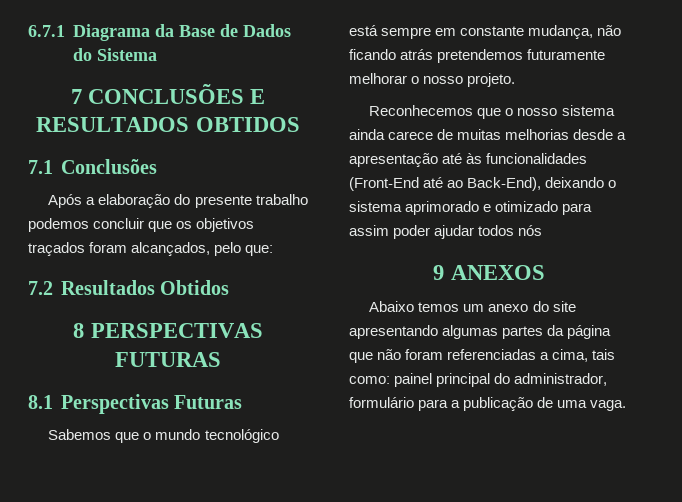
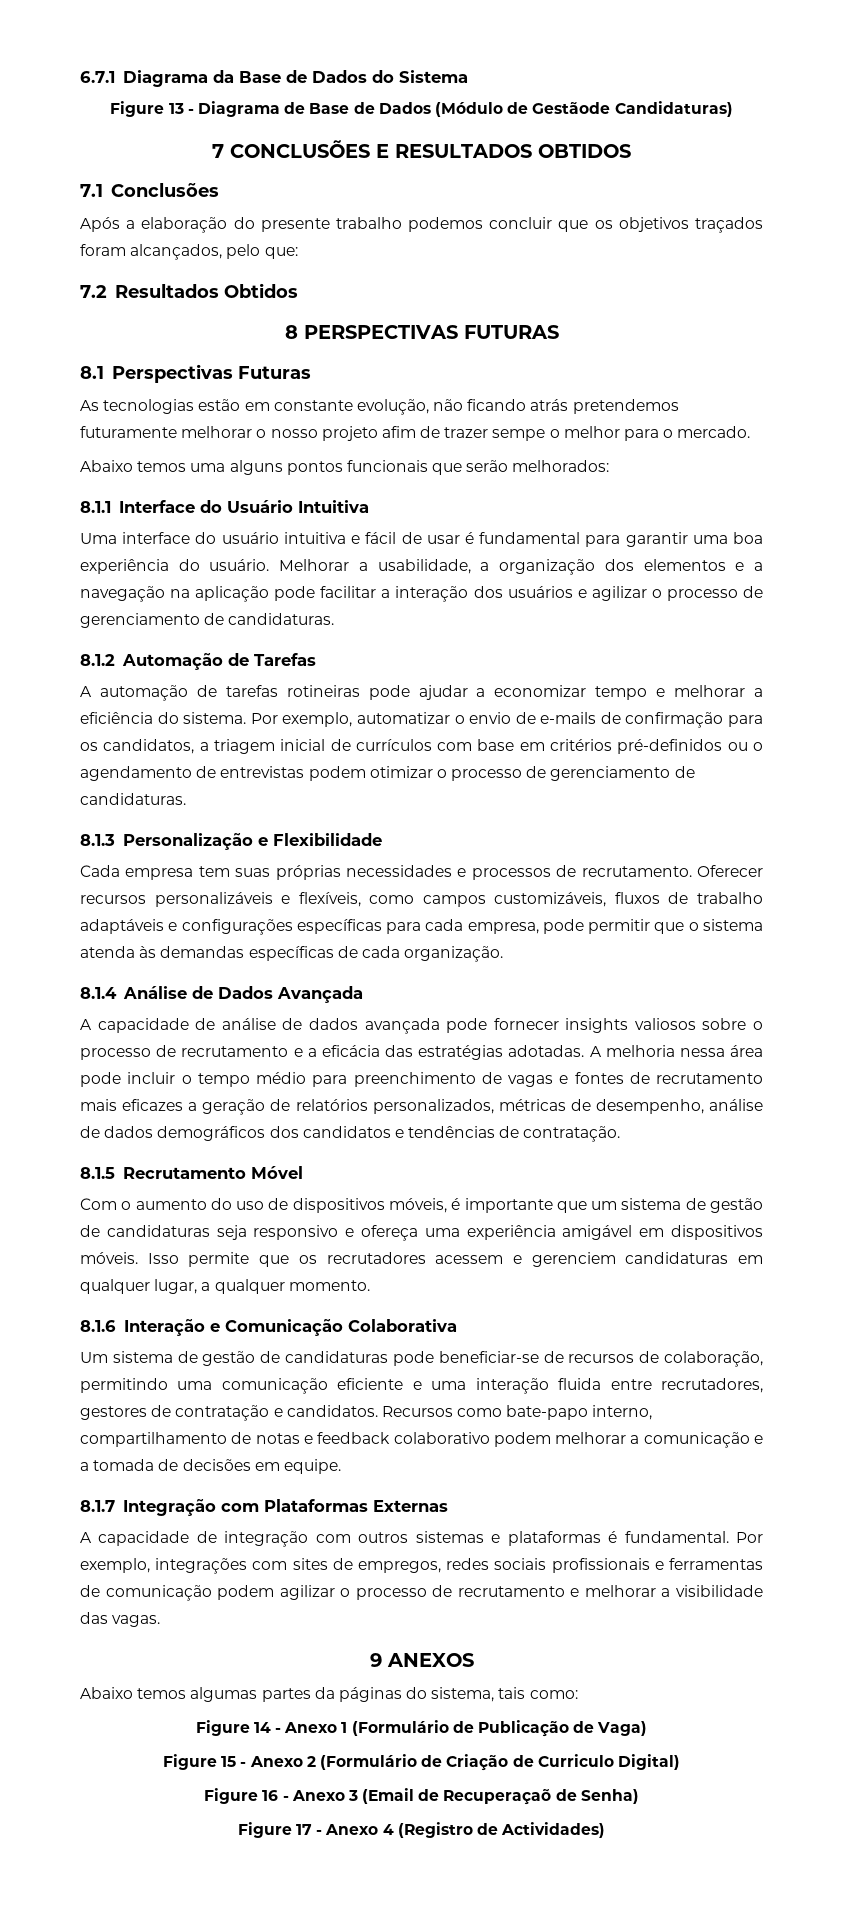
+ Figure 13 - Diagrama de Base de Dados (Módulo de Gestãode Candidaturas)
- Sabemos que o mundo tecnológico está sempre em constante mudança, não ficando atrás pretendemos futuramente melhorar o nosso projeto.
- Reconhecemos que o nosso sistema ainda carece de muitas melhorias desde a apresentação até às funcionalidades (Front-End até ao Back-End), deixando o sistema aprimorado e otimizado para assim poder ajudar todos nós
+ As tecnologias estão em constante evolução, não ficando atrás pretendemos futuramente melhorar o nosso projeto afim de trazer sempe o melhor para o mercado.
+ Abaixo temos uma alguns pontos funcionais que serão melhorados:
+ 8.1.1 Interface do Usuário Intuitiva
+ Uma interface do usuário intuitiva e fácil de usar é fundamental para garantir uma boa experiência do usuário. Melhorar a usabilidade, a organização dos elementos e a navegação na aplicação pode facilitar a interação dos usuários e agilizar o processo de gerenciamento de candidaturas.
+ 8.1.2 Automação de Tarefas
+ A automação de tarefas rotineiras pode ajudar a economizar tempo e melhorar a eficiência do sistema. Por exemplo, automatizar o envio de e-mails de confirmação para os candidatos, a triagem inicial de currículos com base em critérios pré-definidos ou o agendamento de entrevistas podem otimizar o processo de gerenciamento de candidaturas.
+ 8.1.3 Personalização e Flexibilidade
+ Cada empresa tem suas próprias necessidades e processos de recrutamento. Oferecer recursos personalizáveis e flexíveis, como campos customizáveis, fluxos de trabalho adaptáveis e configurações específicas para cada empresa, pode permitir que o sistema atenda às demandas específicas de cada organização.
+ 8.1.4 Análise de Dados Avançada
+ A capacidade de análise de dados avançada pode fornecer insights valiosos sobre o processo de recrutamento e a eficácia das estratégias adotadas. A melhoria nessa área pode incluir o tempo médio para preenchimento de vagas e fontes de recrutamento mais eficazes a geração de relatórios personalizados, métricas de desempenho, análise de dados demográficos dos candidatos e tendências de contratação.
+ 8.1.5 Recrutamento Móvel
+ Com o aumento do uso de dispositivos móveis, é importante que um sistema de gestão de candidaturas seja responsivo e ofereça uma experiência amigável em dispositivos móveis. Isso permite que os recrutadores acessem e gerenciem candidaturas em qualquer lugar, a qualquer momento.
+ 8.1.6 Interação e Comunicação Colaborativa
+ Um sistema de gestão de candidaturas pode beneficiar-se de recursos de colaboração, permitindo uma comunicação eficiente e uma interação fluida entre recrutadores, gestores de contratação e candidatos. Recursos como bate-papo interno, compartilhamento de notas e feedback colaborativo podem melhorar a comunicação e a tomada de decisões em equipe.
+ 8.1.7 Integração com Plataformas Externas
+ A capacidade de integração com outros sistemas e plataformas é fundamental. Por exemplo, integrações com sites de empregos, redes sociais profissionais e ferramentas de comunicação podem agilizar o processo de recrutamento e melhorar a visibilidade das vagas.
  9 ANEXOS
- Abaixo temos um anexo do site apresentando algumas partes da página que não foram referenciadas a cima, tais como: painel principal do administrador, formulário para a publicação de uma vaga.
+ Abaixo temos algumas partes da páginas do sistema, tais como:
+ Figure 14 - Anexo 1 (Formulário de Publicação de Vaga)
+ Figure 15 - Anexo 2 (Formulário de Criação de Curriculo Digital)
+ Figure 16 - Anexo 3 (Email de Recuperaçaõ de Senha)
+ Figure 17 - Anexo 4 (Registro de Actividades)

